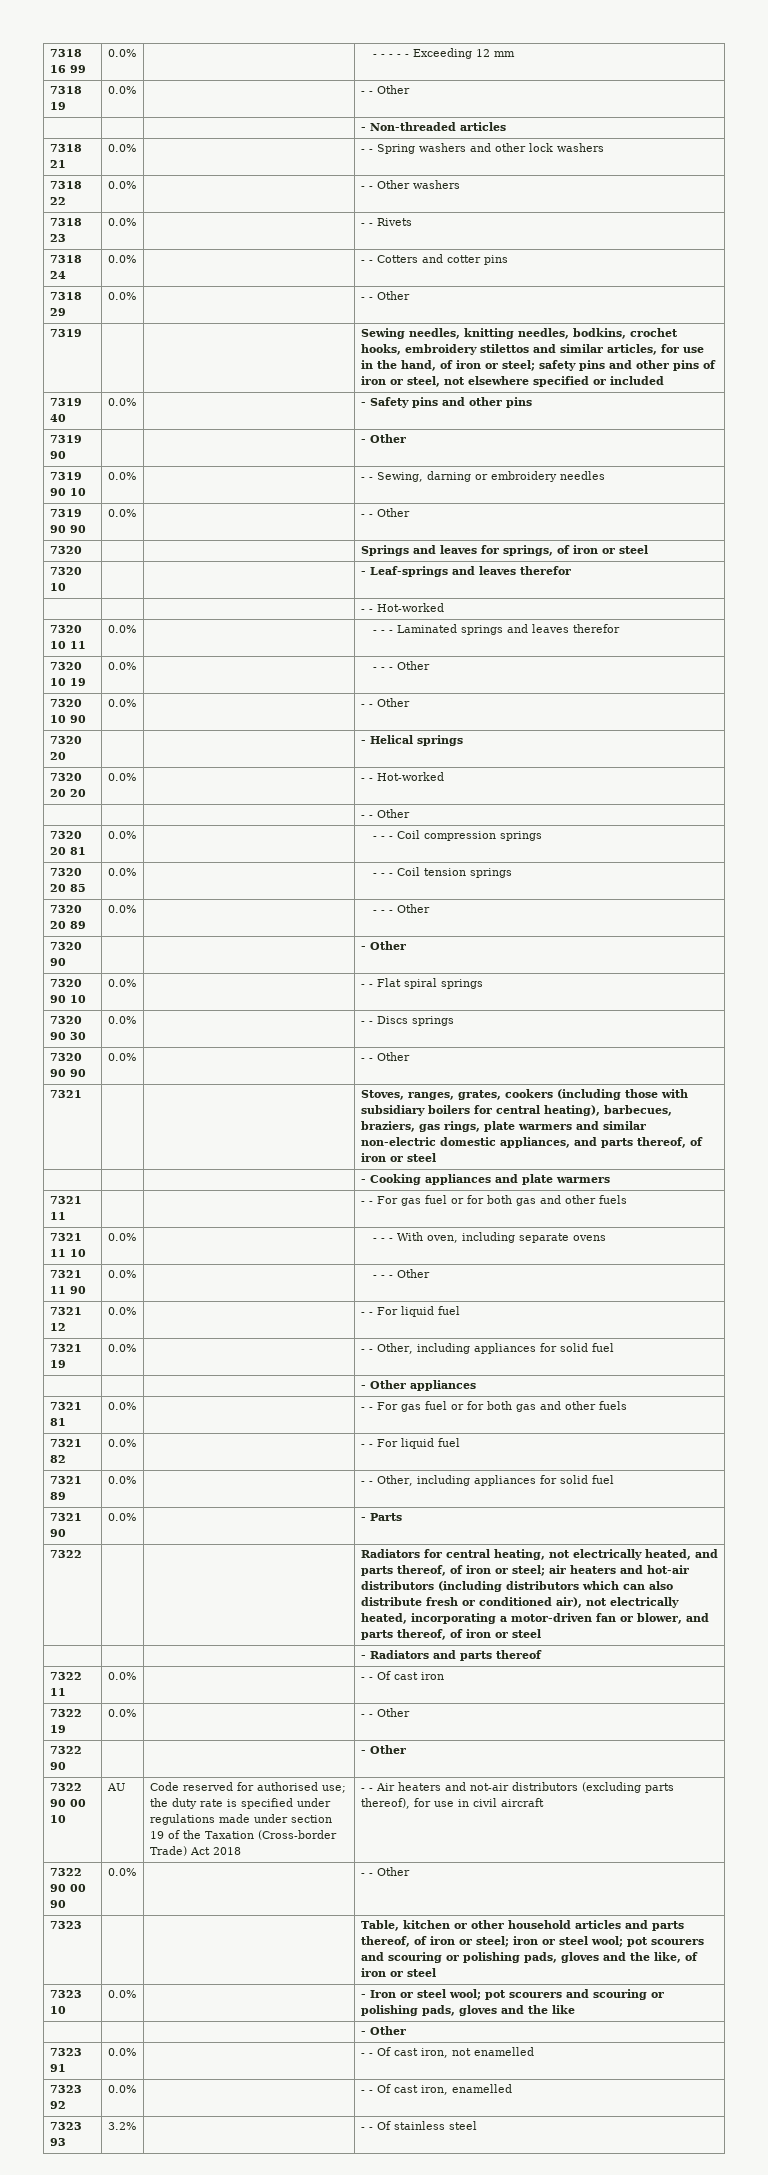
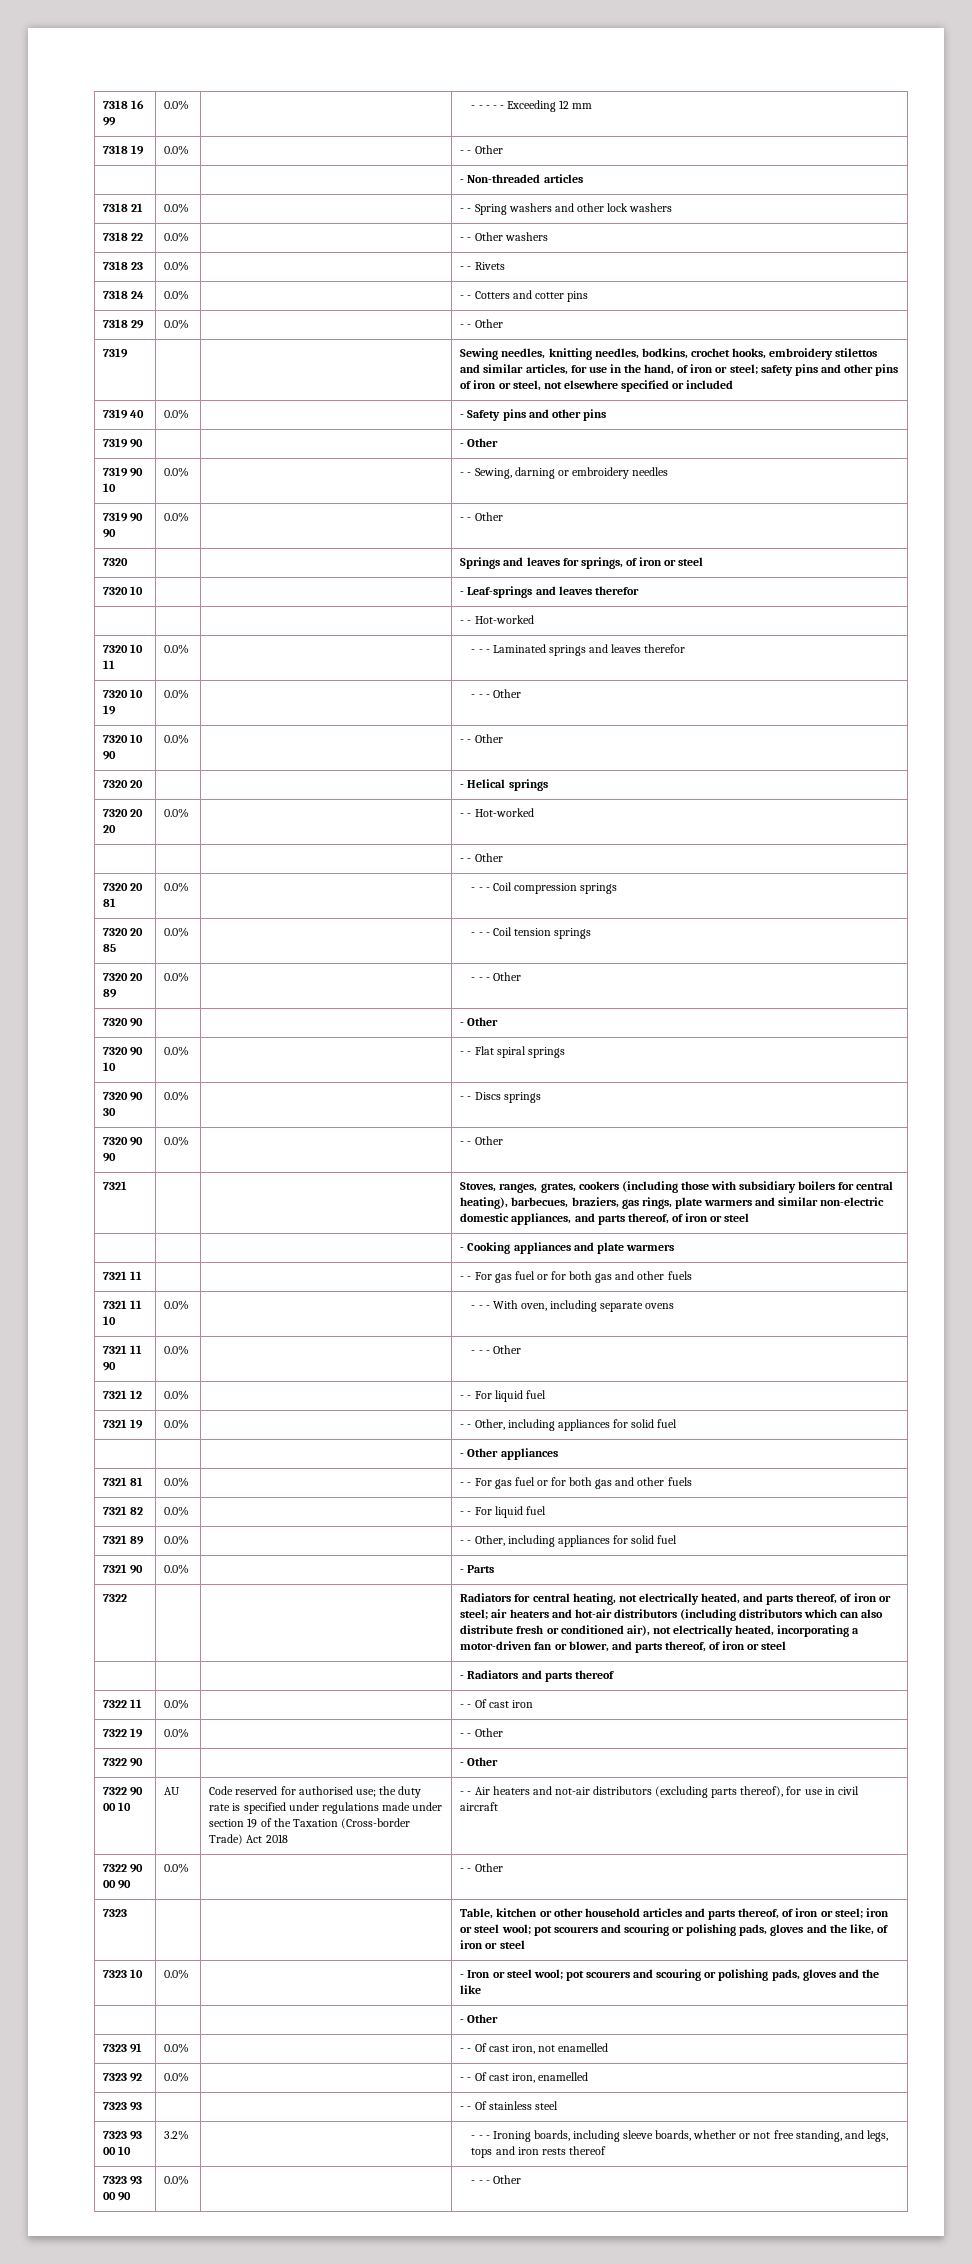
- 7323 93 | 3.2% | | - - Of stainless steel
+ 7323 93 | | | - - Of stainless steel
+ 7323 93 00 10 | 3.2% | | - - - Ironing boards, including sleeve boards, whether or not free standing, and legs, tops and iron rests thereof
+ 7323 93 00 90 | 0.0% | | - - - Other

